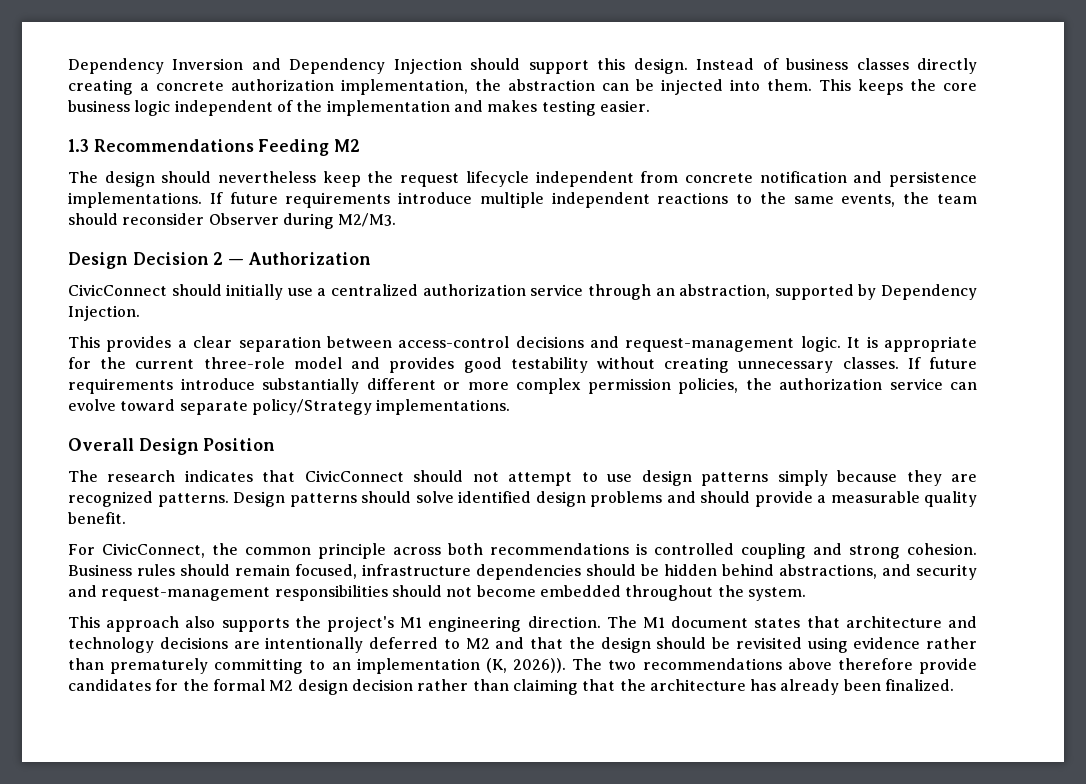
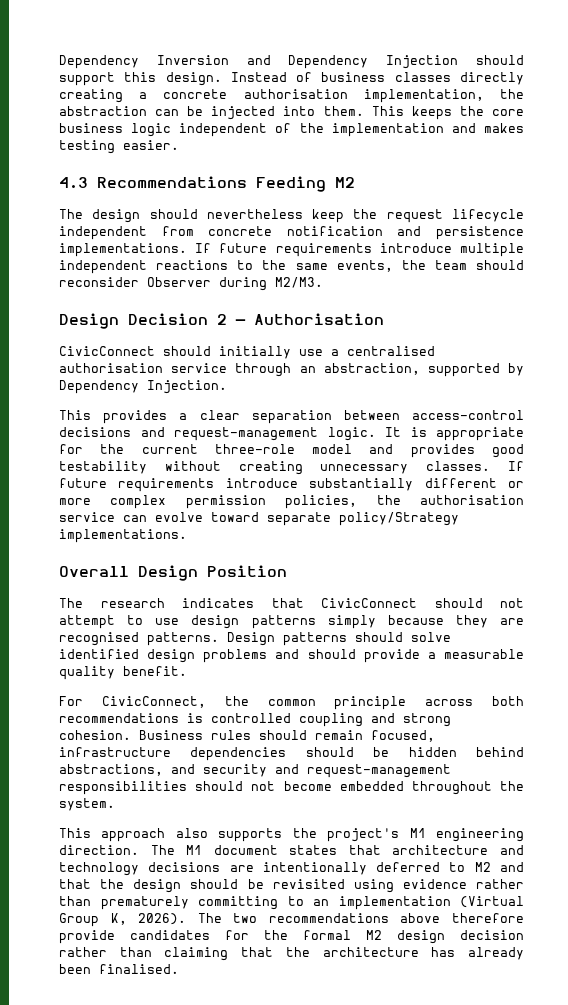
- Instead of business classes directly creating a concrete authorization implementation, the abstraction can be injected into them.
+ Instead of business classes directly creating a concrete authorisation implementation, the abstraction can be injected into them.
- 1.3 Recommendations Feeding M2
+ 4.3 Recommendations Feeding M2
- Design Decision 2 — Authorization
+ Design Decision 2 — Authorisation
- CivicConnect should initially use a centralized authorization service through an abstraction, supported by Dependency Injection.
+ CivicConnect should initially use a centralised authorisation service through an abstraction, supported by Dependency Injection.
- If future requirements introduce substantially different or more complex permission policies, the authorization service can evolve toward separate policy/Strategy implementations.
+ If future requirements introduce substantially different or more complex permission policies, the authorisation service can evolve toward separate policy/Strategy implementations.
- The research indicates that CivicConnect should not attempt to use design patterns simply because they are recognized patterns.
+ The research indicates that CivicConnect should not attempt to use design patterns simply because they are recognised patterns.
- The M1 document states that architecture and technology decisions are intentionally deferred to M2 and that the design should be revisited using evidence rather than prematurely committing to an implementation (K, 2026)).
+ The M1 document states that architecture and technology decisions are intentionally deferred to M2 and that the design should be revisited using evidence rather than prematurely committing to an implementation (Virtual Group K, 2026).
- The two recommendations above therefore provide candidates for the formal M2 design decision rather than claiming that the architecture has already been finalized.
+ The two recommendations above therefore provide candidates for the formal M2 design decision rather than claiming that the architecture has already been finalised.

